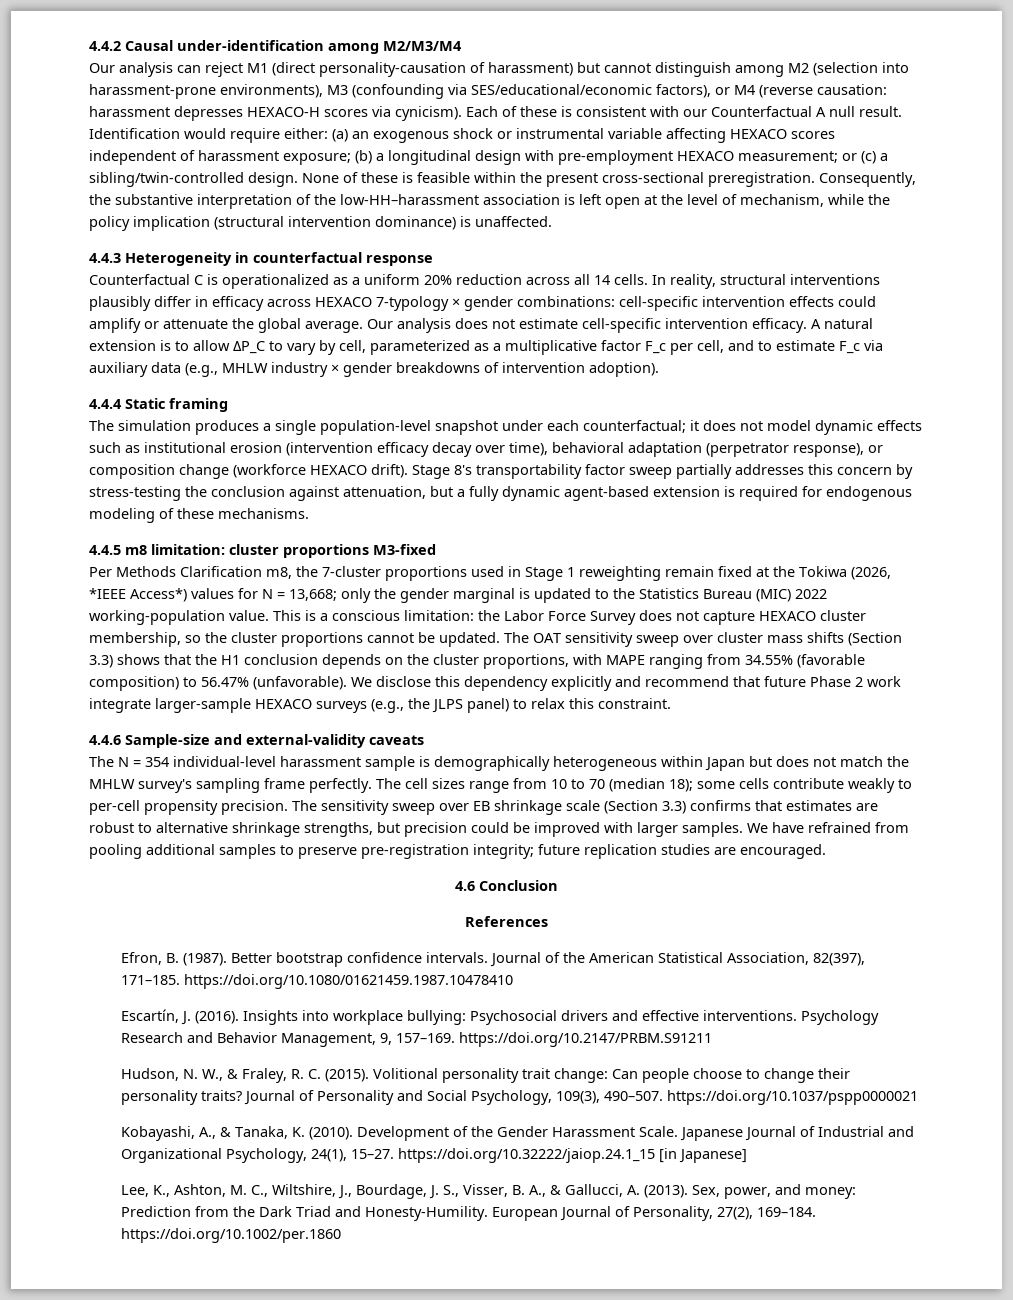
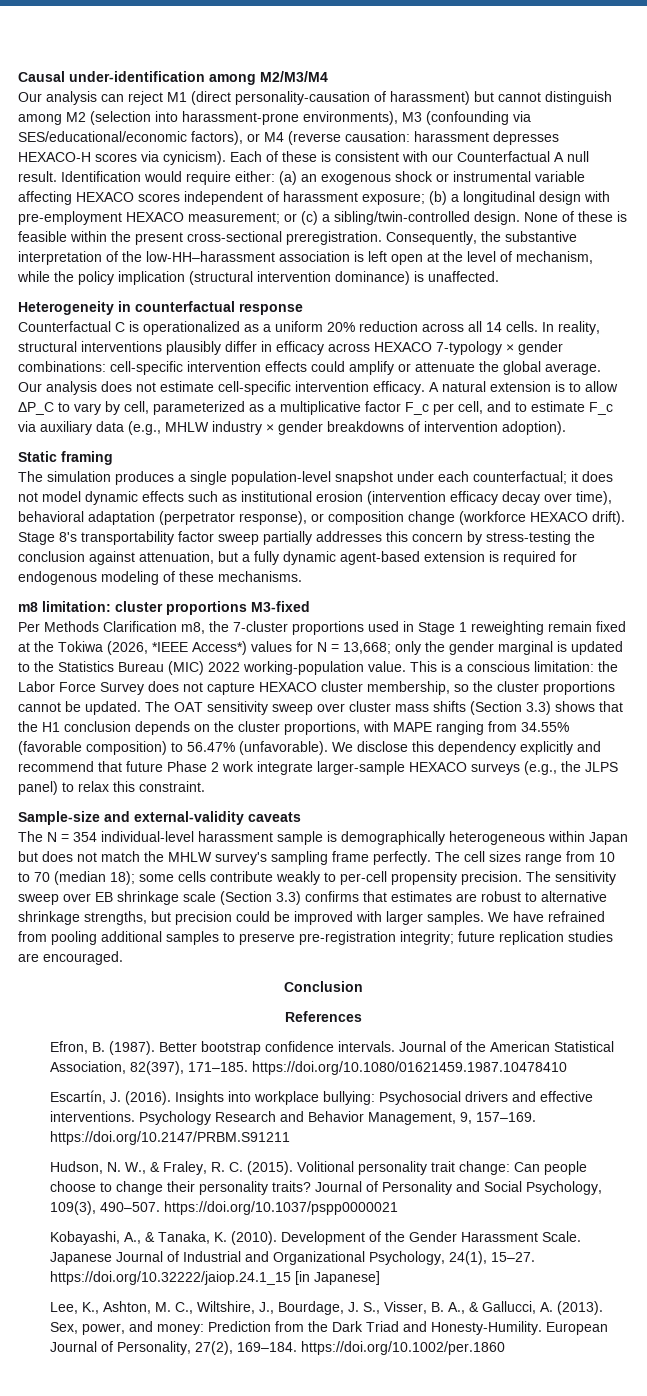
- 4.4.2 Causal under-identification among M2/M3/M4
+ Causal under-identification among M2/M3/M4
- 4.4.3 Heterogeneity in counterfactual response
+ Heterogeneity in counterfactual response
- 4.4.4 Static framing
+ Static framing
- 4.4.5 m8 limitation: cluster proportions M3-fixed
+ m8 limitation: cluster proportions M3-fixed
- 4.4.6 Sample-size and external-validity caveats
+ Sample-size and external-validity caveats
- 4.6 Conclusion
+ Conclusion

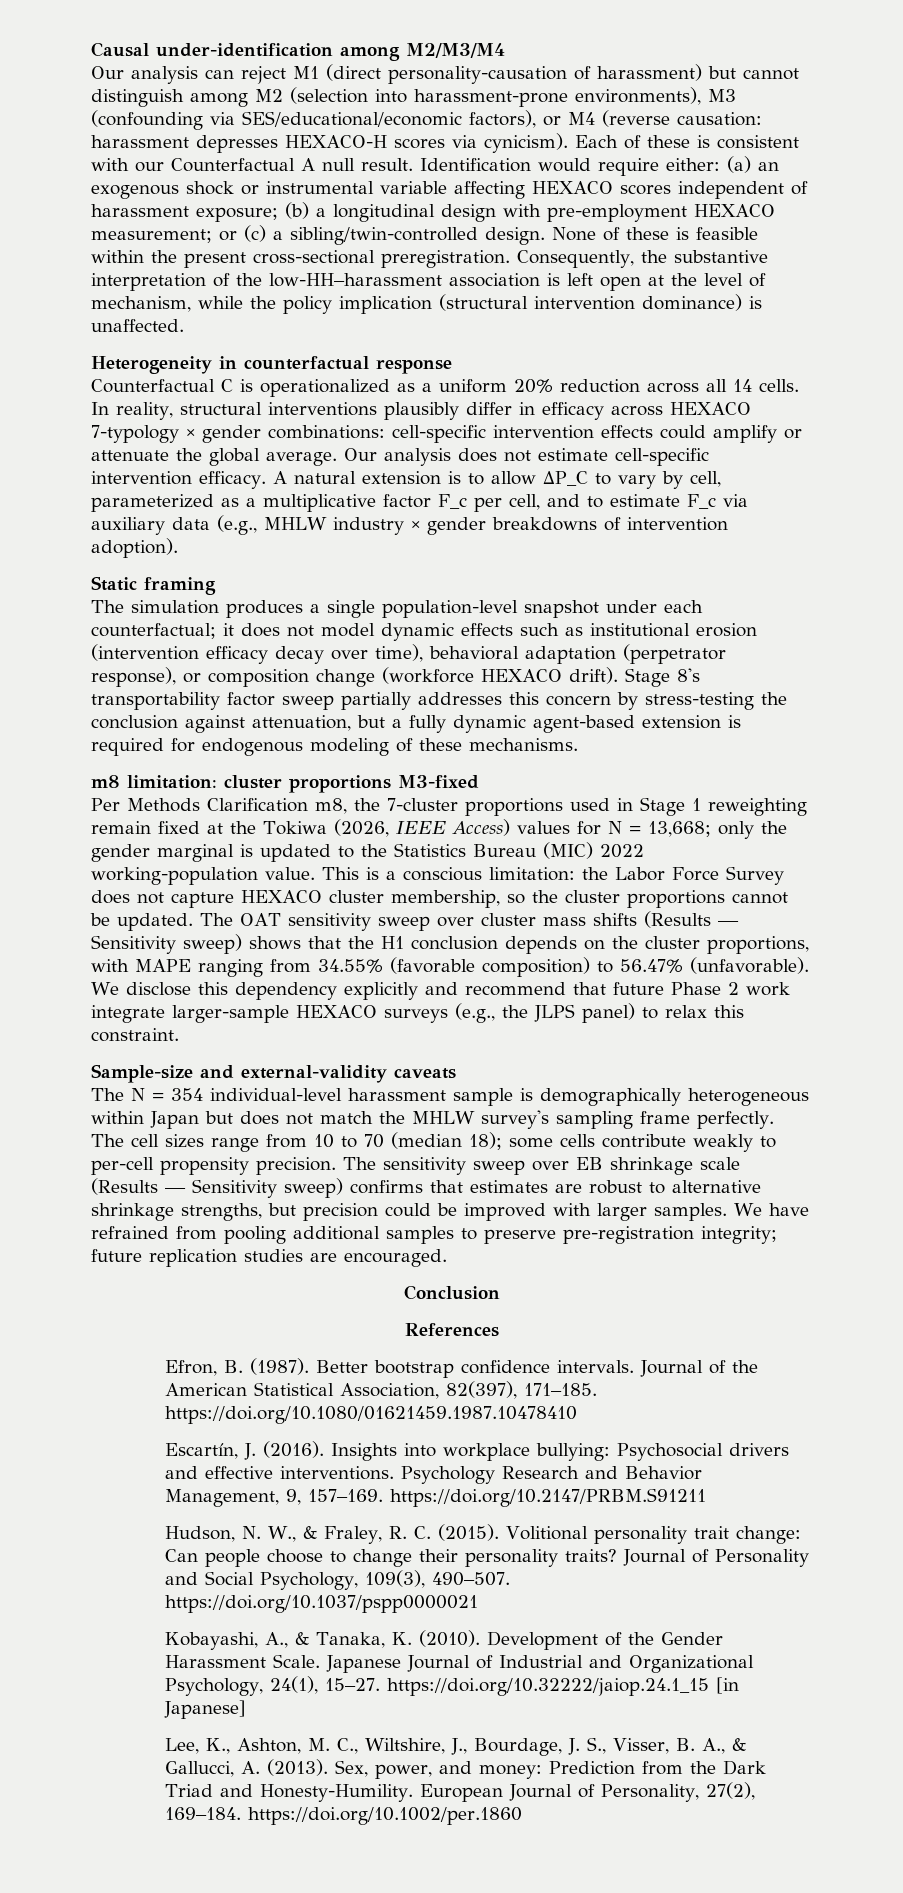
- Per Methods Clarification m8, the 7-cluster proportions used in Stage 1 reweighting remain fixed at the Tokiwa (2026, *IEEE Access*) values for N = 13,668; only the gender marginal is updated to the Statistics Bureau (MIC) 2022 working-population value.
+ Per Methods Clarification m8, the 7-cluster proportions used in Stage 1 reweighting remain fixed at the Tokiwa (2026, IEEE Access) values for N = 13,668; only the gender marginal is updated to the Statistics Bureau (MIC) 2022 working-population value.
- The OAT sensitivity sweep over cluster mass shifts (Section 3.3) shows that the H1 conclusion depends on the cluster proportions, with MAPE ranging from 34.55% (favorable composition) to 56.47% (unfavorable).
+ The OAT sensitivity sweep over cluster mass shifts (Results — Sensitivity sweep) shows that the H1 conclusion depends on the cluster proportions, with MAPE ranging from 34.55% (favorable composition) to 56.47% (unfavorable).
- The sensitivity sweep over EB shrinkage scale (Section 3.3) confirms that estimates are robust to alternative shrinkage strengths, but precision could be improved with larger samples.
+ The sensitivity sweep over EB shrinkage scale (Results — Sensitivity sweep) confirms that estimates are robust to alternative shrinkage strengths, but precision could be improved with larger samples.

